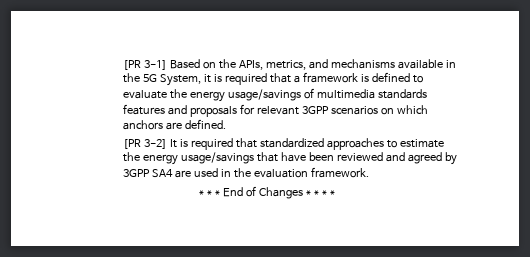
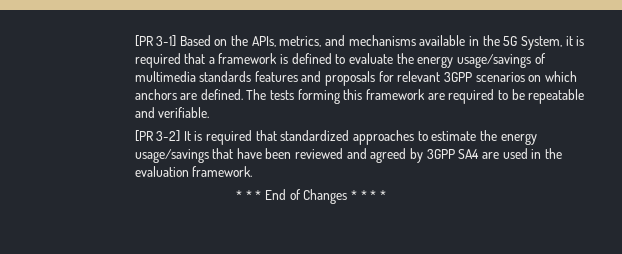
+ The tests forming this framework are required to be repeatable and verifiable.

